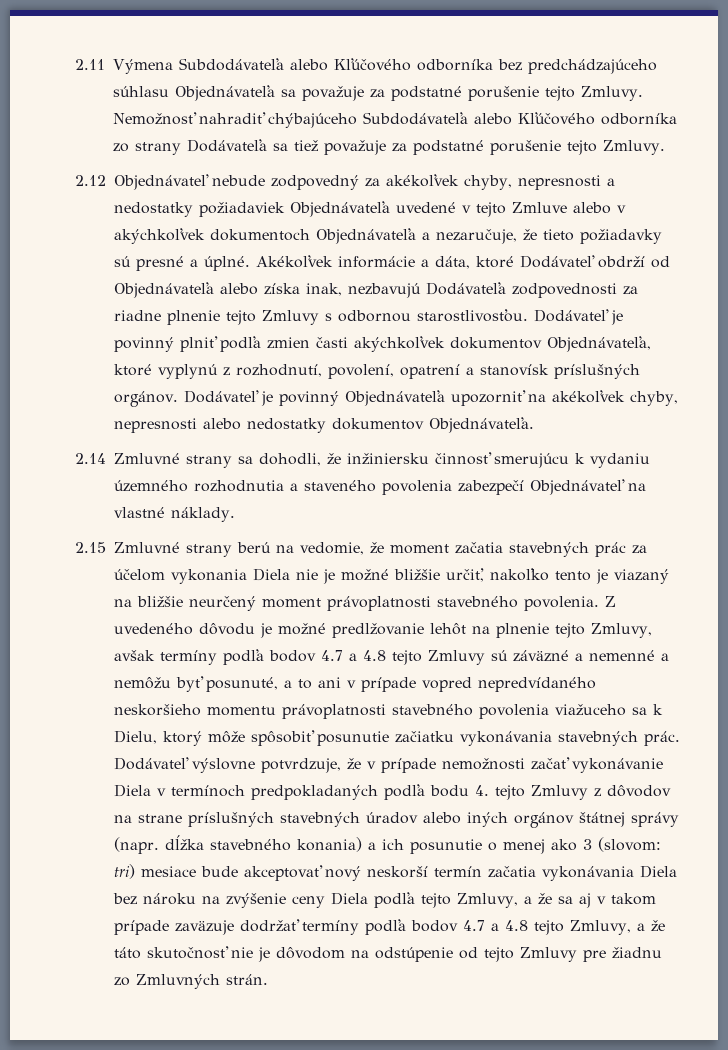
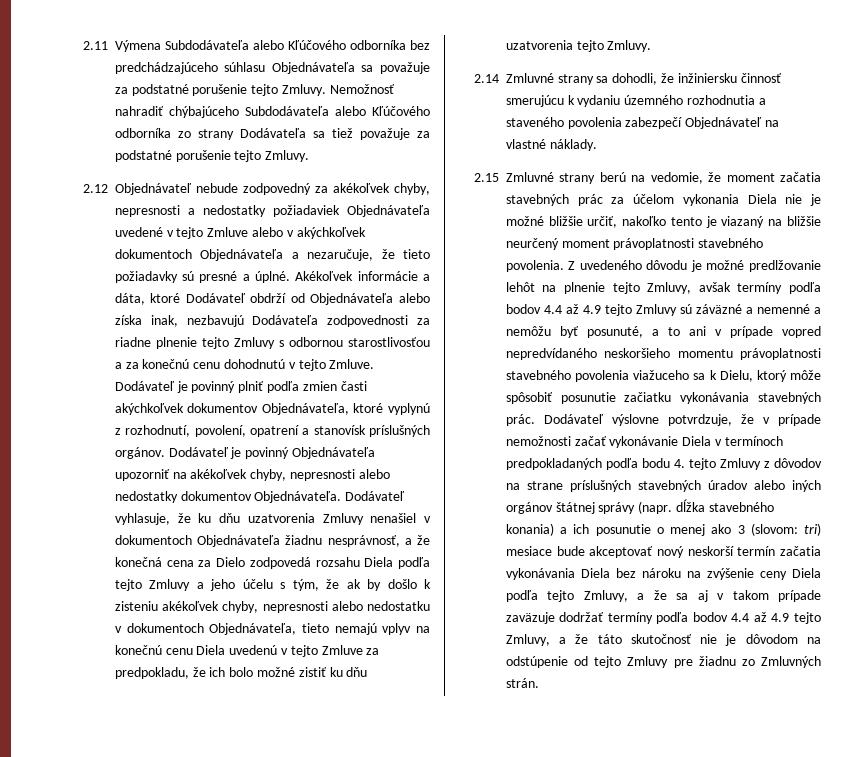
- Akékoľvek informácie a dáta, ktoré Dodávateľ obdrží od Objednávateľa alebo získa inak, nezbavujú Dodávateľa zodpovednosti za riadne plnenie tejto Zmluvy s odbornou starostlivosťou.
+ Akékoľvek informácie a dáta, ktoré Dodávateľ obdrží od Objednávateľa alebo získa inak, nezbavujú Dodávateľa zodpovednosti za riadne plnenie tejto Zmluvy s odbornou starostlivosťou a za konečnú cenu dohodnutú v tejto Zmluve.
+ Dodávateľ vyhlasuje, že ku dňu uzatvorenia Zmluvy nenašiel v dokumentoch Objednávateľa žiadnu nesprávnosť, a že konečná cena za Dielo zodpovedá rozsahu Diela podľa tejto Zmluvy a jeho účelu s tým, že ak by došlo k zisteniu akékoľvek chyby, nepresnosti alebo nedostatku v dokumentoch Objednávateľa, tieto nemajú vplyv na konečnú cenu Diela uvedenú v tejto Zmluve za predpokladu, že ich bolo možné zistiť ku dňu uzatvorenia tejto Zmluvy.
- Z uvedeného dôvodu je možné predlžovanie lehôt na plnenie tejto Zmluvy, avšak termíny podľa bodov 4.7 a 4.8 tejto Zmluvy sú záväzné a nemenné a nemôžu byť posunuté, a to ani v prípade vopred nepredvídaného neskoršieho momentu právoplatnosti stavebného povolenia viažuceho sa k Dielu, ktorý môže spôsobiť posunutie začiatku vykonávania stavebných prác.
+ Z uvedeného dôvodu je možné predlžovanie lehôt na plnenie tejto Zmluvy, avšak termíny podľa bodov 4.4 až 4.9 tejto Zmluvy sú záväzné a nemenné a nemôžu byť posunuté, a to ani v prípade vopred nepredvídaného neskoršieho momentu právoplatnosti stavebného povolenia viažuceho sa k Dielu, ktorý môže spôsobiť posunutie začiatku vykonávania stavebných prác.
- tri) mesiace bude akceptovať nový neskorší termín začatia vykonávania Diela bez nároku na zvýšenie ceny Diela podľa tejto Zmluvy, a že sa aj v takom prípade zaväzuje dodržať termíny podľa bodov 4.7 a 4.8 tejto Zmluvy, a že táto skutočnosť nie je dôvodom na odstúpenie od tejto Zmluvy pre žiadnu zo Zmluvných strán.
+ tri) mesiace bude akceptovať nový neskorší termín začatia vykonávania Diela bez nároku na zvýšenie ceny Diela podľa tejto Zmluvy, a že sa aj v takom prípade zaväzuje dodržať termíny podľa bodov 4.4 až 4.9 tejto Zmluvy, a že táto skutočnosť nie je dôvodom na odstúpenie od tejto Zmluvy pre žiadnu zo Zmluvných strán.

